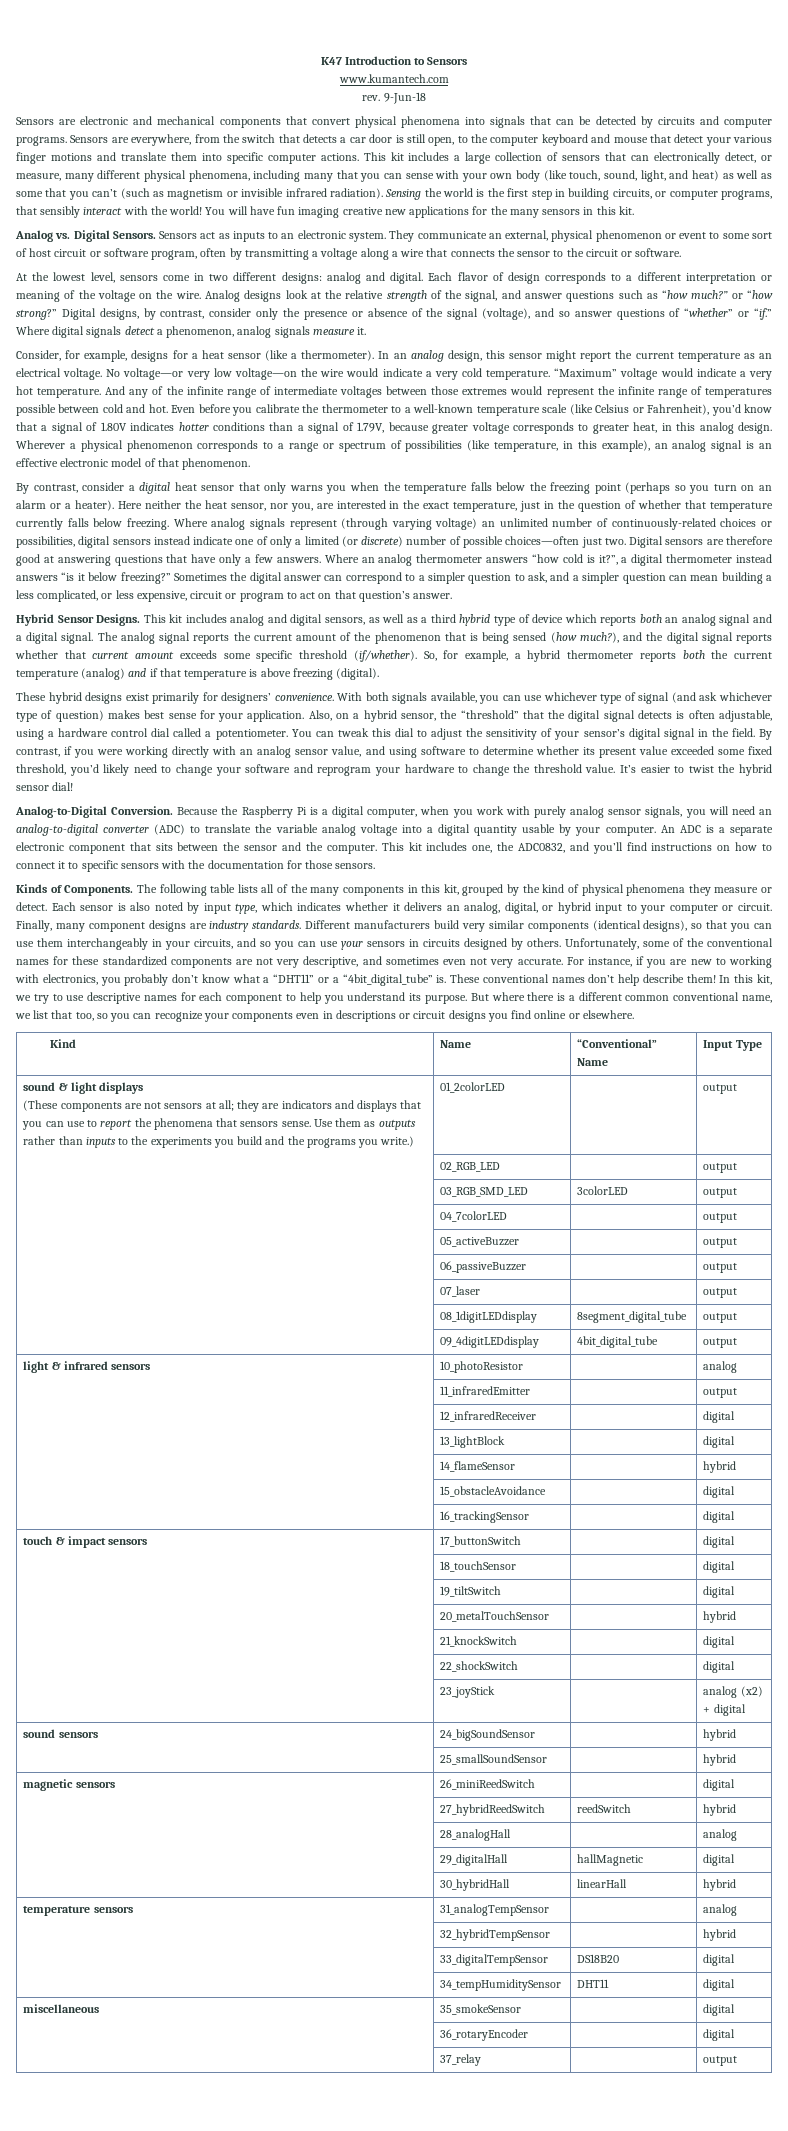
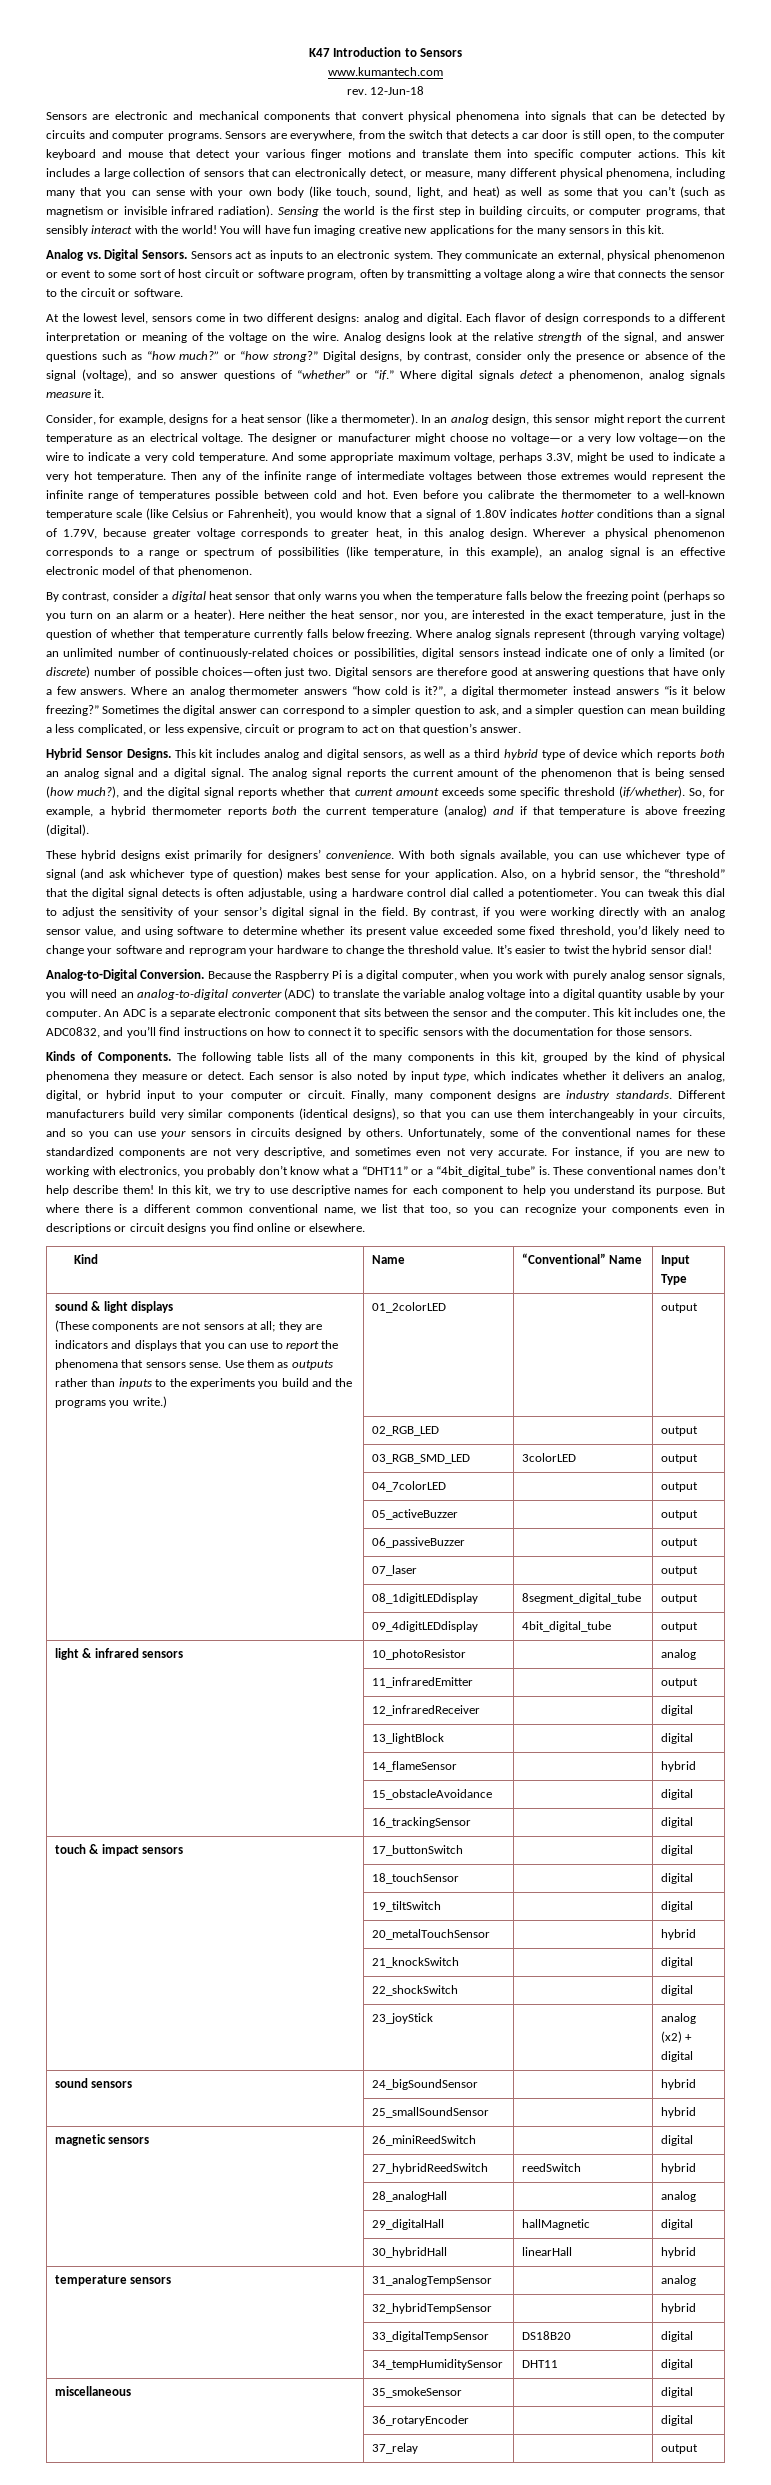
- 9-Jun-18
+ 12-Jun-18
- No voltage—or very low voltage—on the wire would indicate a very cold temperature.
+ The designer or manufacturer might choose no voltage—or a very low voltage—on the wire to indicate a very cold temperature.
- “Maximum” voltage would indicate a very hot temperature.
+ And some appropriate maximum voltage, perhaps 3.3V, might be used to indicate a very hot temperature.
- And any of the infinite range of intermediate voltages between those extremes would represent the infinite range of temperatures possible between cold and hot.
+ Then any of the infinite range of intermediate voltages between those extremes would represent the infinite range of temperatures possible between cold and hot.
- Even before you calibrate the thermometer to a well-known temperature scale (like Celsius or Fahrenheit), you’d know that a signal of 1.80V indicates hotter conditions than a signal of 1.79V, because greater voltage corresponds to greater heat, in this analog design.
+ Even before you calibrate the thermometer to a well-known temperature scale (like Celsius or Fahrenheit), you would know that a signal of 1.80V indicates hotter conditions than a signal of 1.79V, because greater voltage corresponds to greater heat, in this analog design.

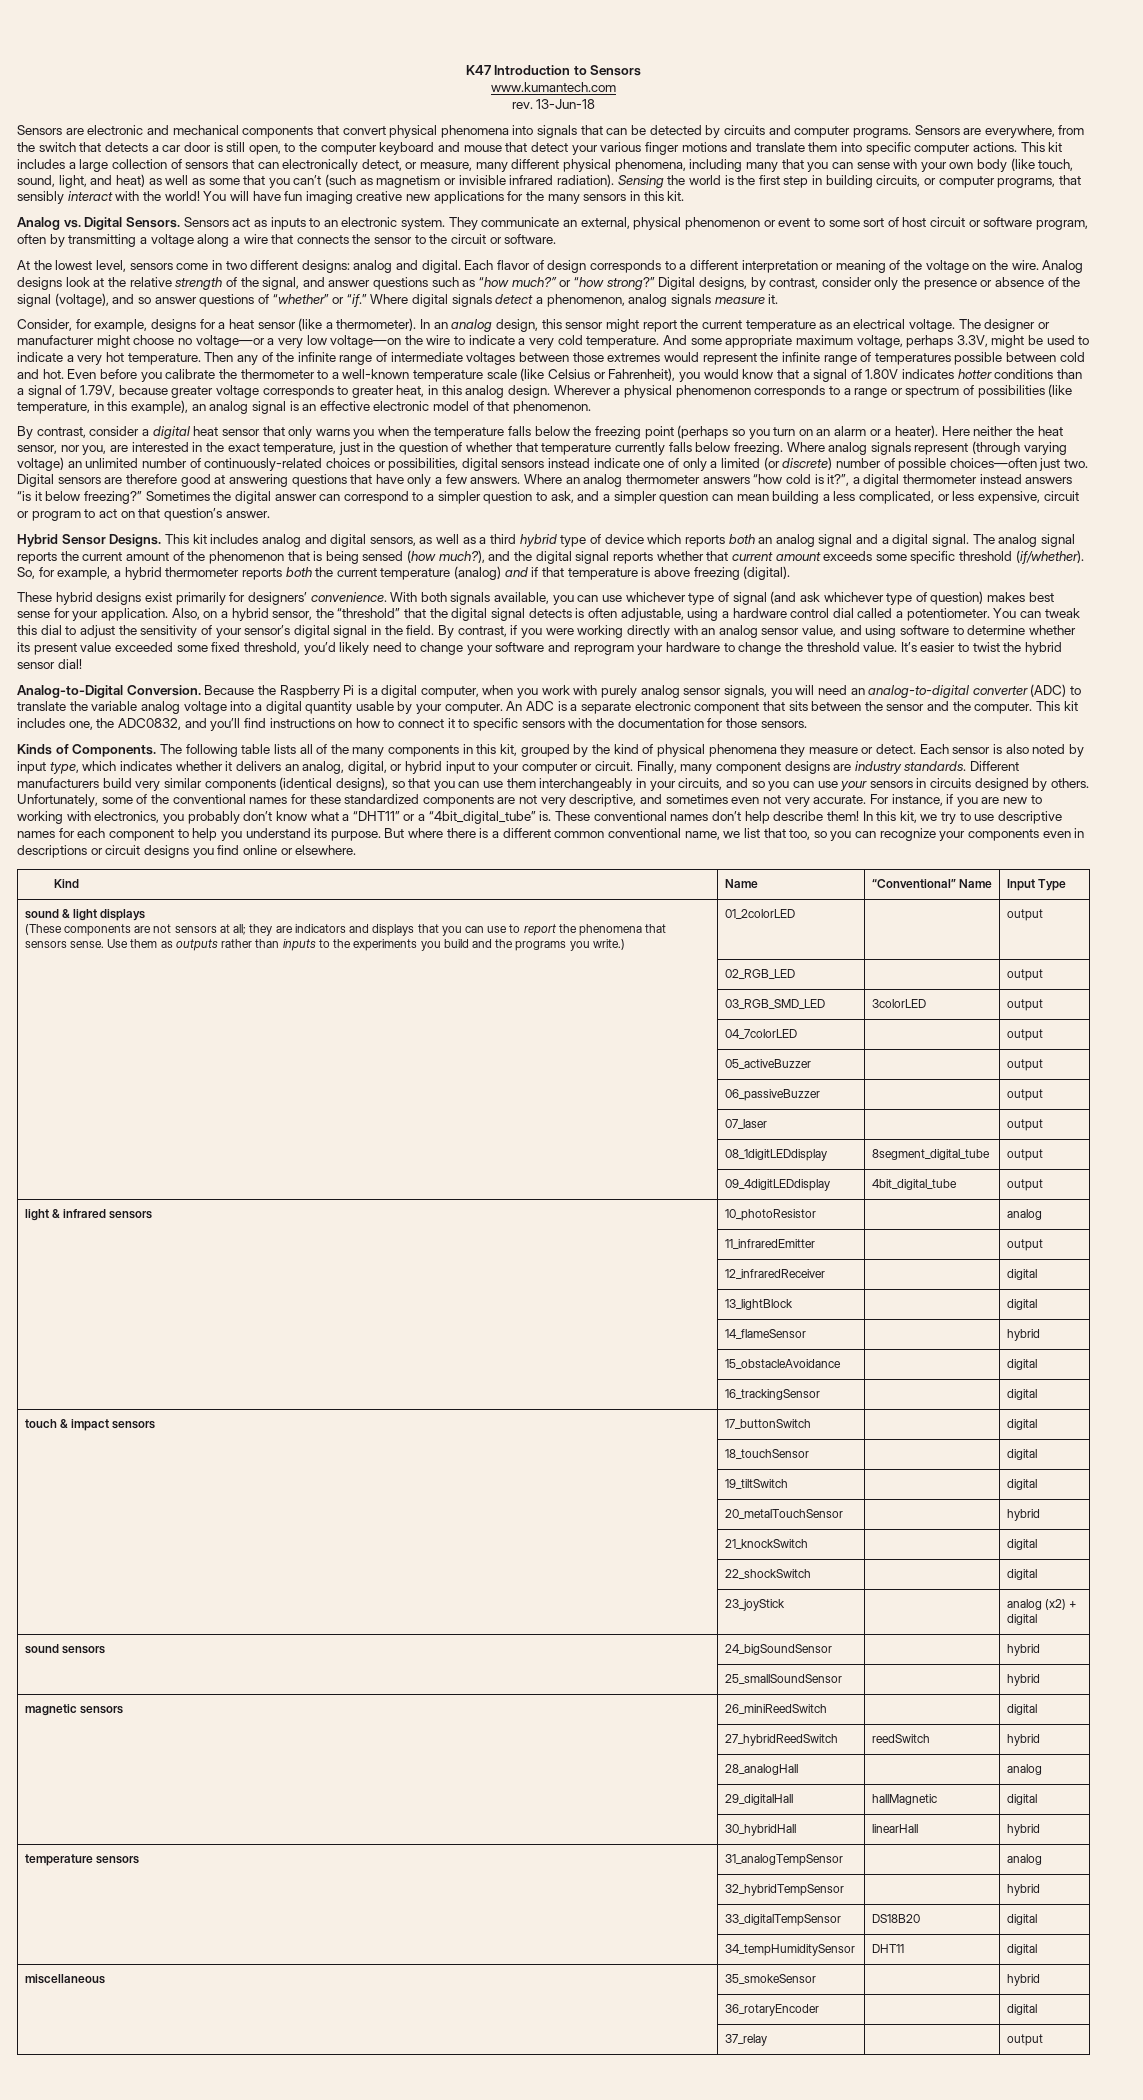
- 12-Jun-18
+ 13-Jun-18
- miscellaneous | 35_smokeSensor | | digital
+ miscellaneous | 35_smokeSensor | | hybrid

